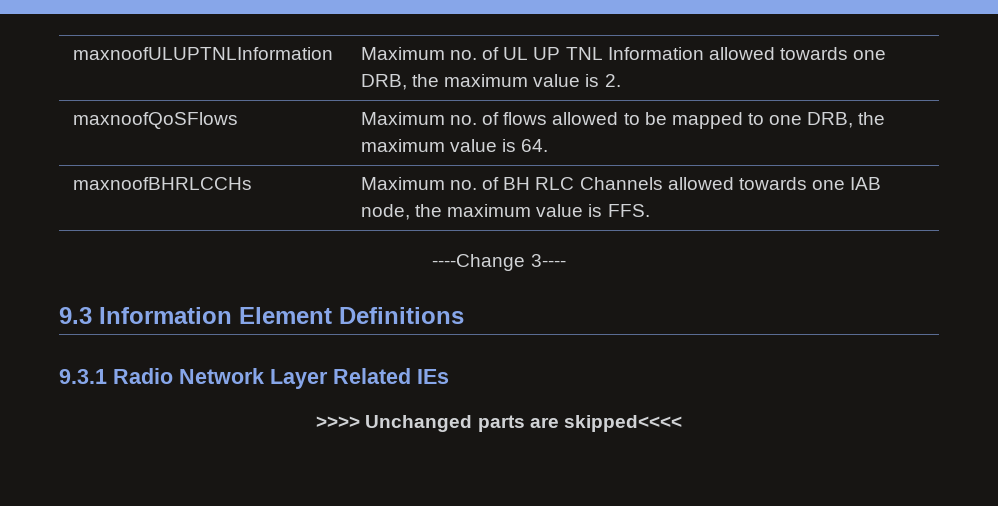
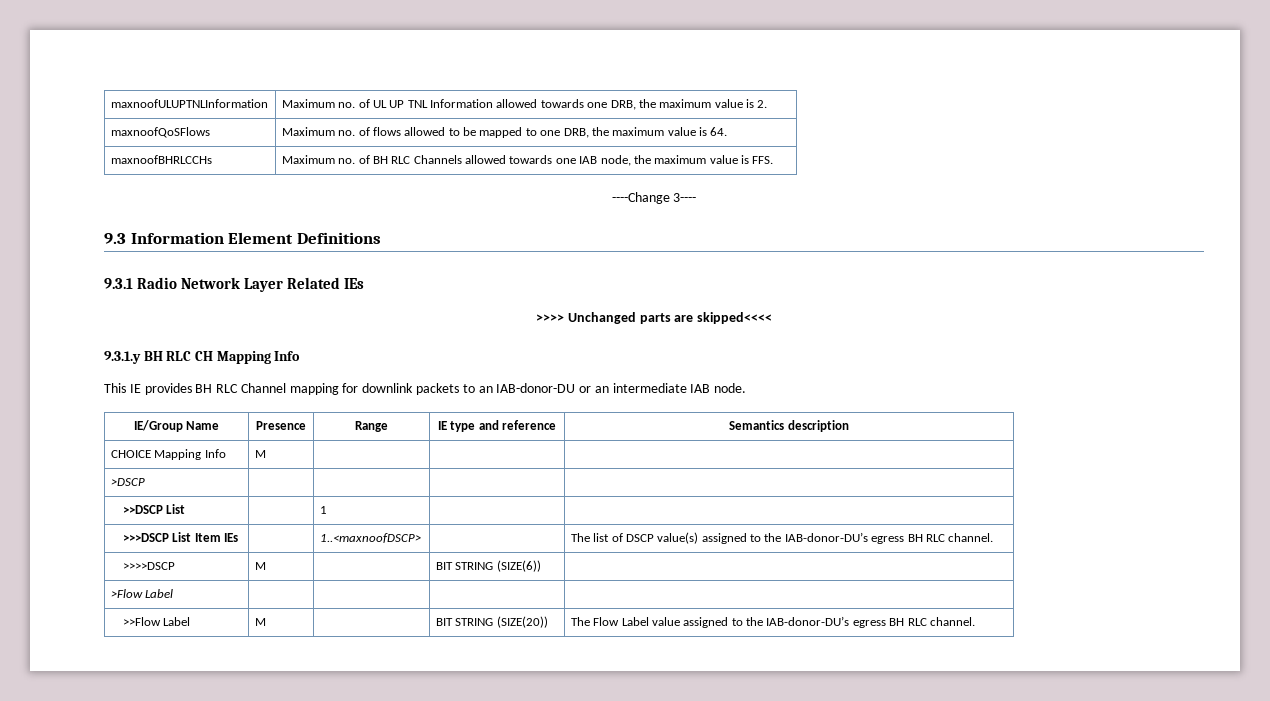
+ 9.3.1.y BH RLC CH Mapping Info
+ This IE provides BH RLC Channel mapping for downlink packets to an IAB-donor-DU or an intermediate IAB node.
+ IE/Group Name | Presence | Range | IE type and reference | Semantics description
+ CHOICE Mapping Info | M | | |
+ >DSCP | | | |
+ >>DSCP List | | 1 | |
+ >>>DSCP List Item IEs | | 1..<maxnoofDSCP> | | The list of DSCP value(s) assigned to the IAB-donor-DU’s egress BH RLC channel.
+ >>>>DSCP | M | | BIT STRING (SIZE(6)) |
+ >Flow Label | | | |
+ >>Flow Label | M | | BIT STRING (SIZE(20)) | The Flow Label value assigned to the IAB-donor-DU’s egress BH RLC channel.

